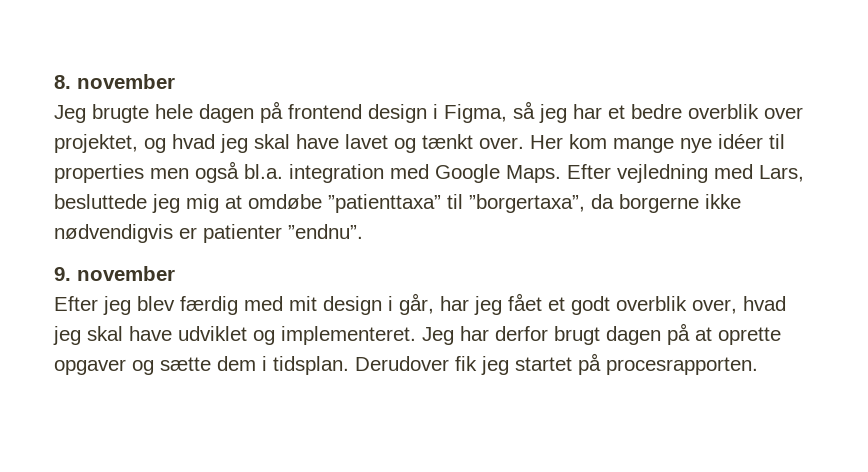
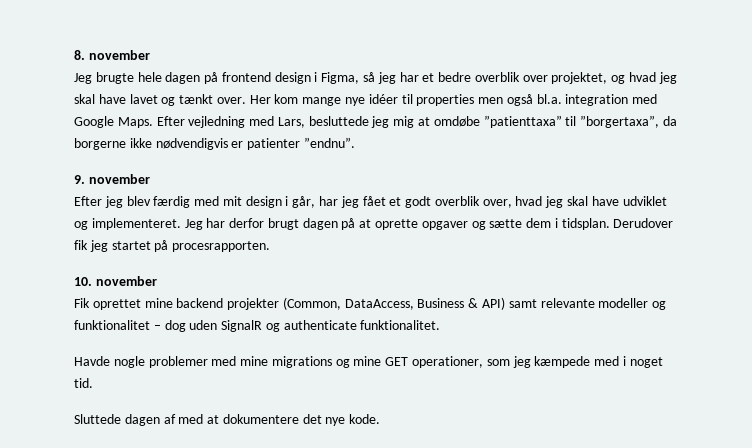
+ 10. november
+ Fik oprettet mine backend projekter (Common, DataAccess, Business & API) samt relevante modeller og funktionalitet – dog uden SignalR og authenticate funktionalitet.
+ Havde nogle problemer med mine migrations og mine GET operationer, som jeg kæmpede med i noget tid.
+ Sluttede dagen af med at dokumentere det nye kode.

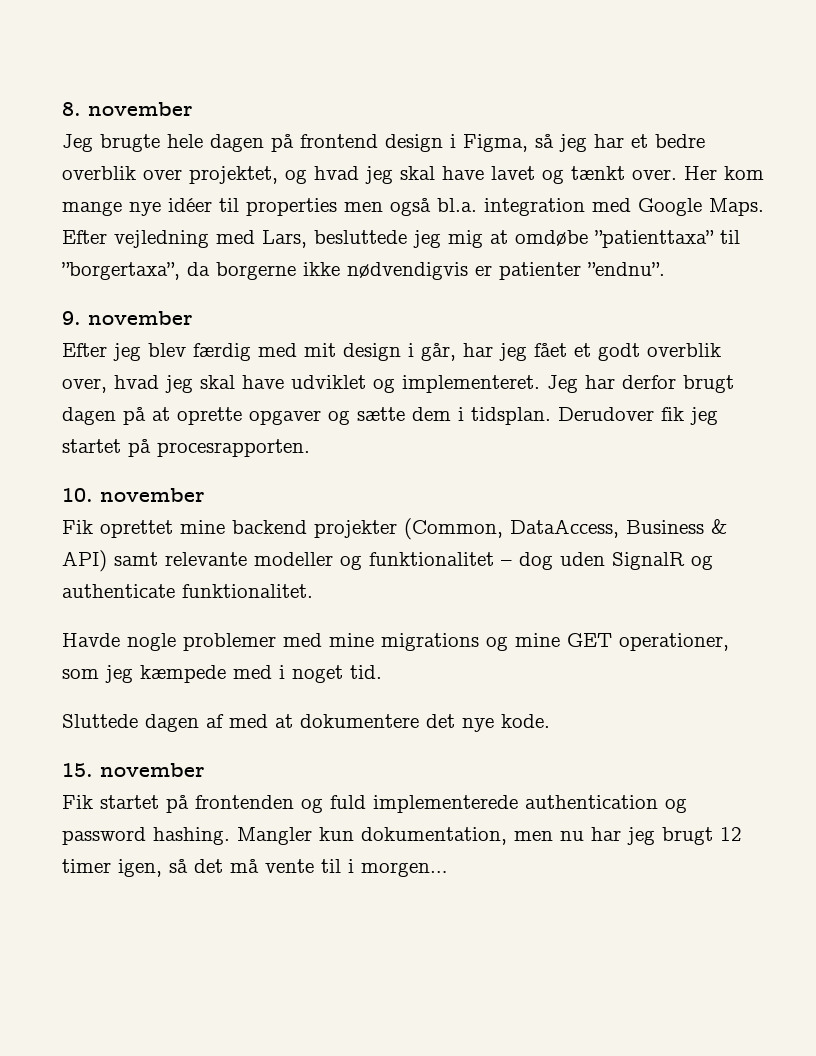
+ 15. november
+ Fik startet på frontenden og fuld implementerede authentication og password hashing. Mangler kun dokumentation, men nu har jeg brugt 12 timer igen, så det må vente til i morgen…

